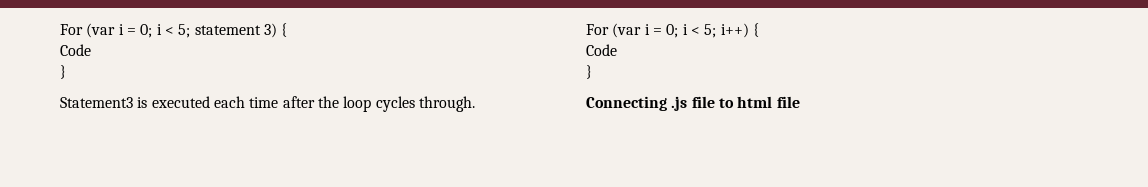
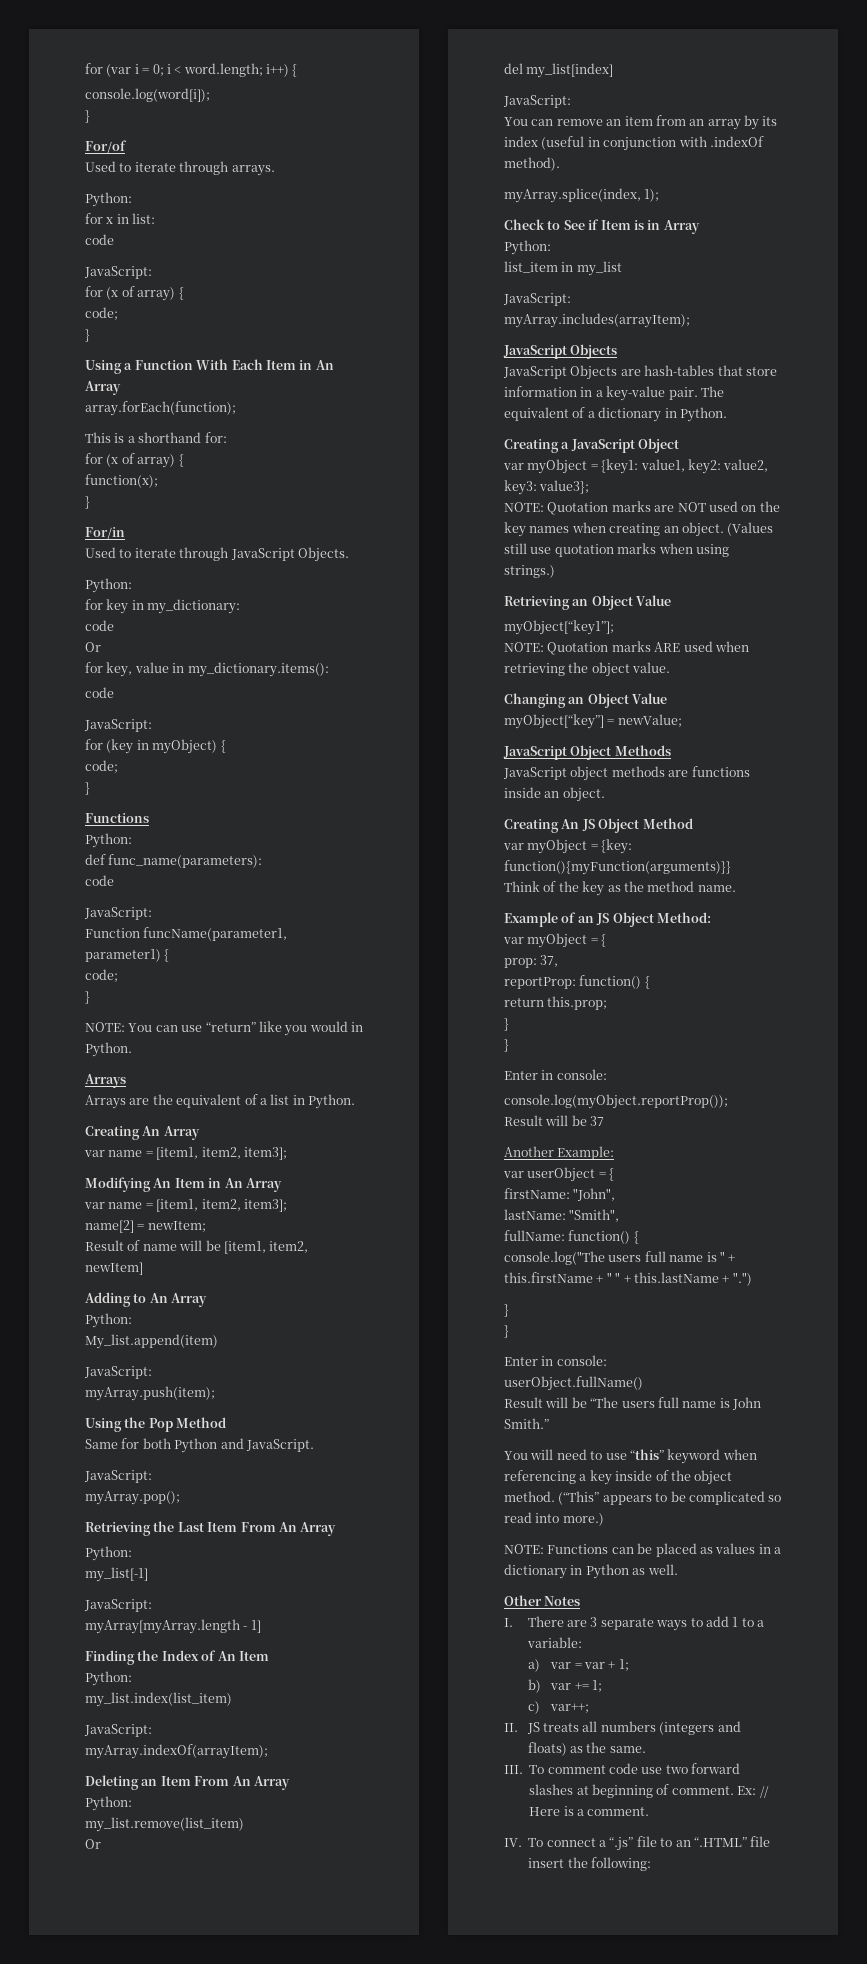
- For (var i = 0; i < 5; statement 3) {
- Code
+ for (var i = 0; i < word.length; i++) {
+ console.log(word[i]);
  }
- Statement3 is executed each time after the loop cycles through.
- For (var i = 0; i < 5; i++) {
- Code
+ For/of
+ Used to iterate through arrays.
+ Python:
+ for x in list:
+ code
+ JavaScript:
+ for (x of array) {
+ code;
  }
- Connecting .js file to html file
+ Using a Function With Each Item in An Array
+ array.forEach(function);
+ This is a shorthand for:
+ for (x of array) {
+ function(x);
+ }
+ For/in
+ Used to iterate through JavaScript Objects.
+ Python:
+ for key in my_dictionary:
+ code
+ Or
+ for key, value in my_dictionary.items():
+ code
+ JavaScript:
+ for (key in myObject) {
+ code;
+ }
+ Functions
+ Python:
+ def func_name(parameters):
+ code
+ JavaScript:
+ Function funcName(parameter1, parameter1) {
+ code;
+ }
+ NOTE: You can use “return” like you would in Python.
+ Arrays
+ Arrays are the equivalent of a list in Python.
+ Creating An Array
+ var name = [item1, item2, item3];
+ Modifying An Item in An Array
+ var name = [item1, item2, item3];
+ name[2] = newItem;
+ Result of name will be [item1, item2, newItem]
+ Adding to An Array
+ Python:
+ My_list.append(item)
+ JavaScript:
+ myArray.push(item);
+ Using the Pop Method
+ Same for both Python and JavaScript.
+ JavaScript:
+ myArray.pop();
+ Retrieving the Last Item From An Array
+ Python:
+ my_list[-1]
+ JavaScript:
+ myArray[myArray.length - 1]
+ Finding the Index of An Item
+ Python:
+ my_list.index(list_item)
+ JavaScript:
+ myArray.indexOf(arrayItem);
+ Deleting an Item From An Array
+ Python:
+ my_list.remove(list_item)
+ Or
+ del my_list[index]
+ JavaScript:
+ You can remove an item from an array by its index (useful in conjunction with .indexOf method).
+ myArray.splice(index, 1);
+ Check to See if Item is in Array
+ Python:
+ list_item in my_list
+ JavaScript:
+ myArray.includes(arrayItem);
+ JavaScript Objects
+ JavaScript Objects are hash-tables that store information in a key-value pair. The equivalent of a dictionary in Python.
+ Creating a JavaScript Object
+ var myObject = {key1: value1, key2: value2, key3: value3};
+ NOTE: Quotation marks are NOT used on the key names when creating an object. (Values still use quotation marks when using strings.)
+ Retrieving an Object Value
+ myObject[“key1”];
+ NOTE: Quotation marks ARE used when retrieving the object value.
+ Changing an Object Value
+ myObject[“key”] = newValue;
+ JavaScript Object Methods
+ JavaScript object methods are functions inside an object.
+ Creating An JS Object Method
+ var myObject = {key: function(){myFunction(arguments)}}
+ Think of the key as the method name.
+ Example of an JS Object Method:
+ var myObject = {
+ prop: 37,
+ reportProp: function() {
+ return this.prop;
+ }
+ }
+ Enter in console:
+ console.log(myObject.reportProp());
+ Result will be 37
+ Another Example:
+ var userObject = {
+ firstName: "John",
+ lastName: "Smith",
+ fullName: function() {
+ console.log("The users full name is " + this.firstName + " " + this.lastName + ".")
+ }
+ }
+ Enter in console:
+ userObject.fullName()
+ Result will be “The users full name is John Smith.”
+ You will need to use “this” keyword when referencing a key inside of the object method. (“This” appears to be complicated so read into more.)
+ NOTE: Functions can be placed as values in a dictionary in Python as well.
+ Other Notes
+ I. There are 3 separate ways to add 1 to a variable:
+ a) var = var + 1;
+ b) var += 1;
+ c) var++;
+ II. JS treats all numbers (integers and floats) as the same.
+ III. To comment code use two forward slashes at beginning of comment. Ex: // Here is a comment.
+ IV. To connect a “.js” file to an “.HTML” file insert the following:

